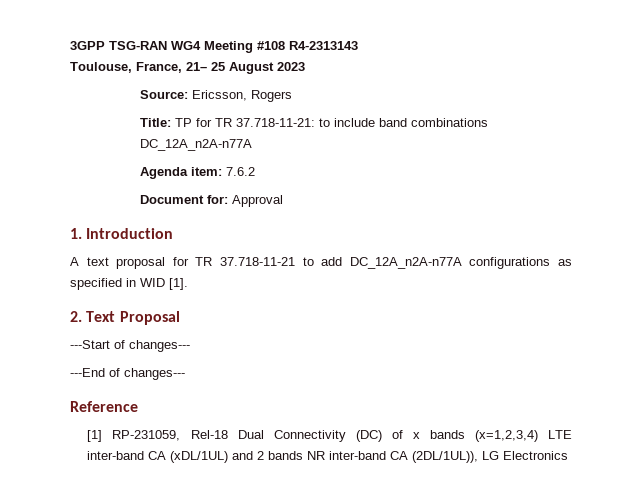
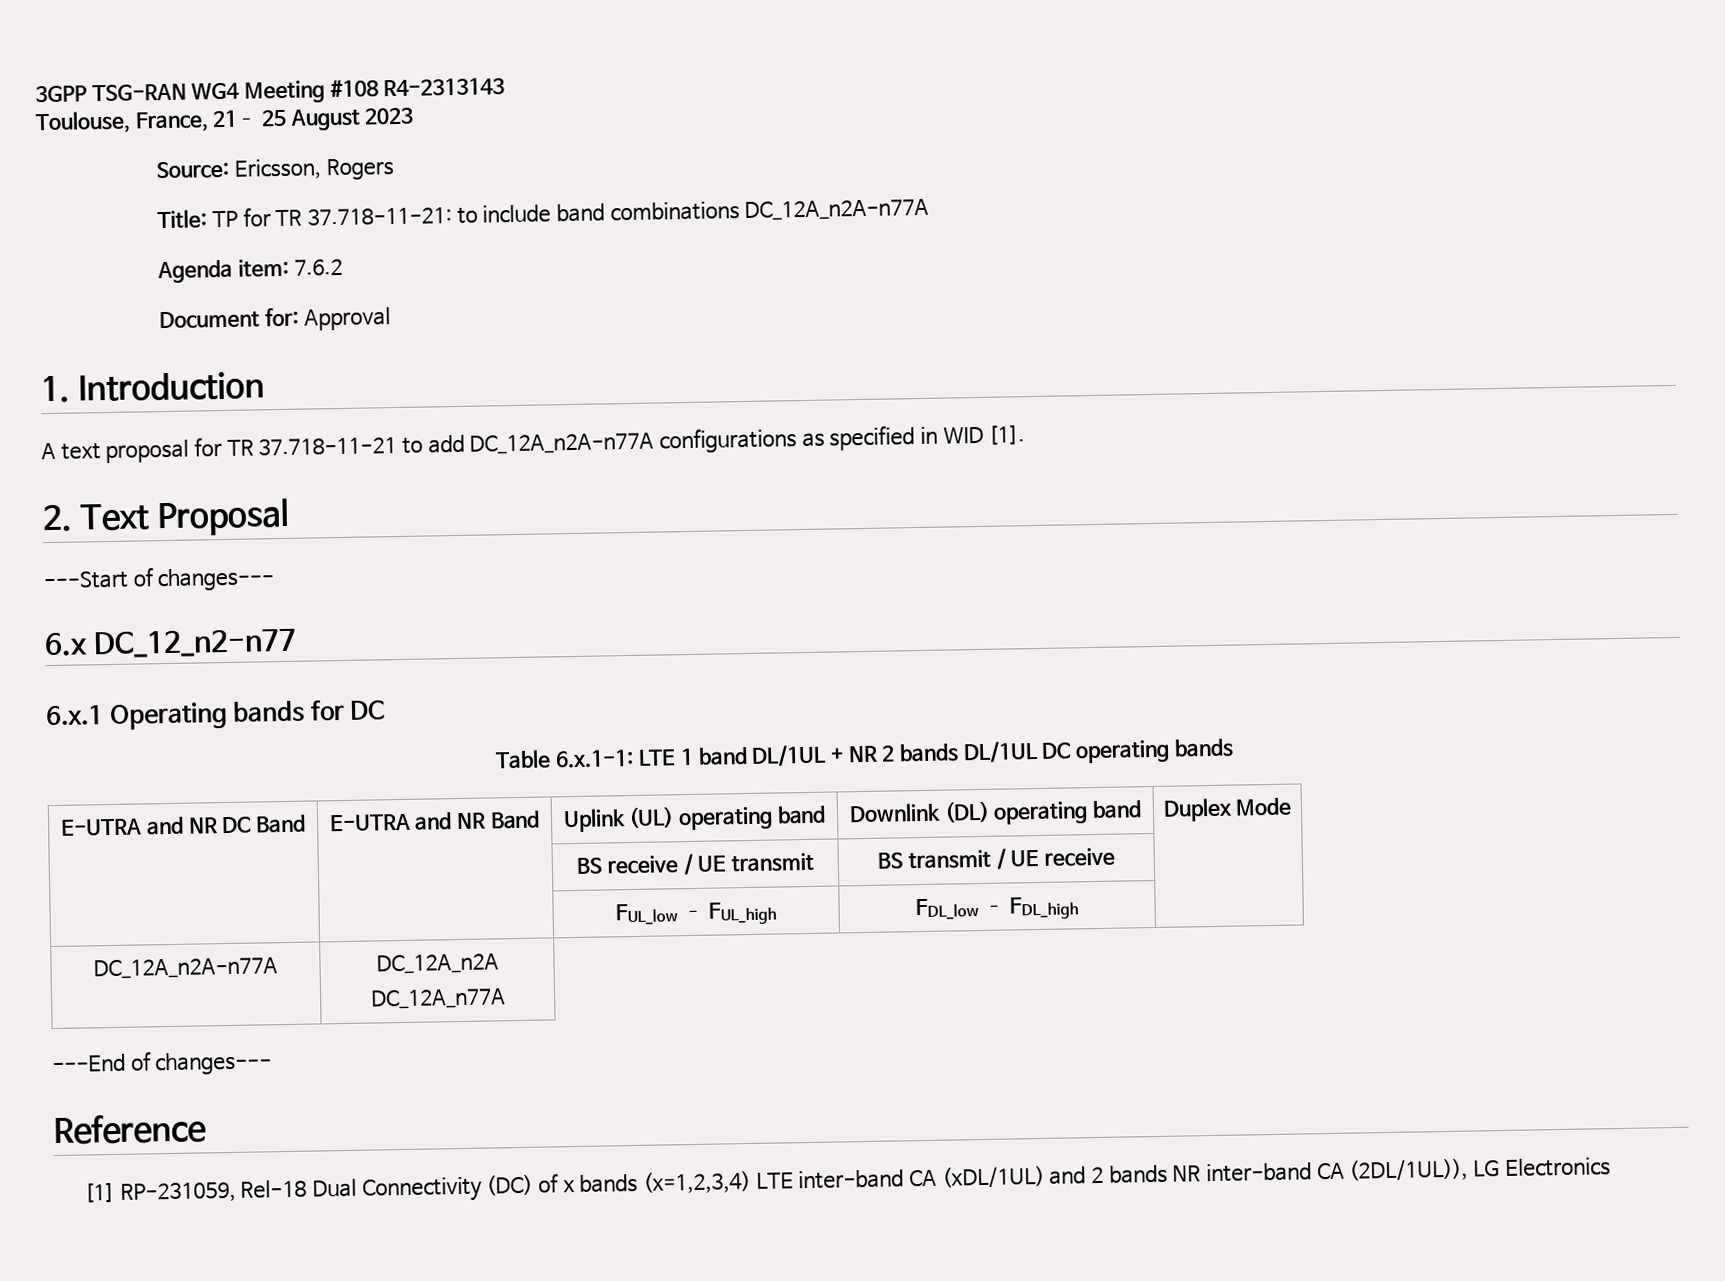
+ 6.x DC_12_n2-n77
+ 6.x.1 Operating bands for DC
+ Table 6.x.1-1: LTE 1 band DL/1UL + NR 2 bands DL/1UL DC operating bands
+ E-UTRA and NR DC Band | E-UTRA and NR Band | Uplink (UL) operating band | Downlink (DL) operating band | Duplex Mode
+ | | BS receive / UE transmit | BS transmit / UE receive |
+ | | FUL_low – FUL_high | FDL_low – FDL_high |
+ DC_12A_n2A-n77A | DC_12A_n2A
+ DC_12A_n77A

